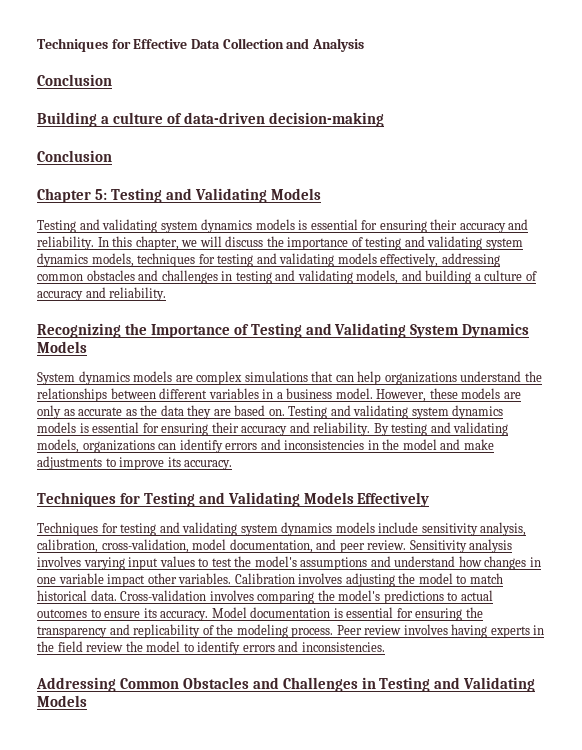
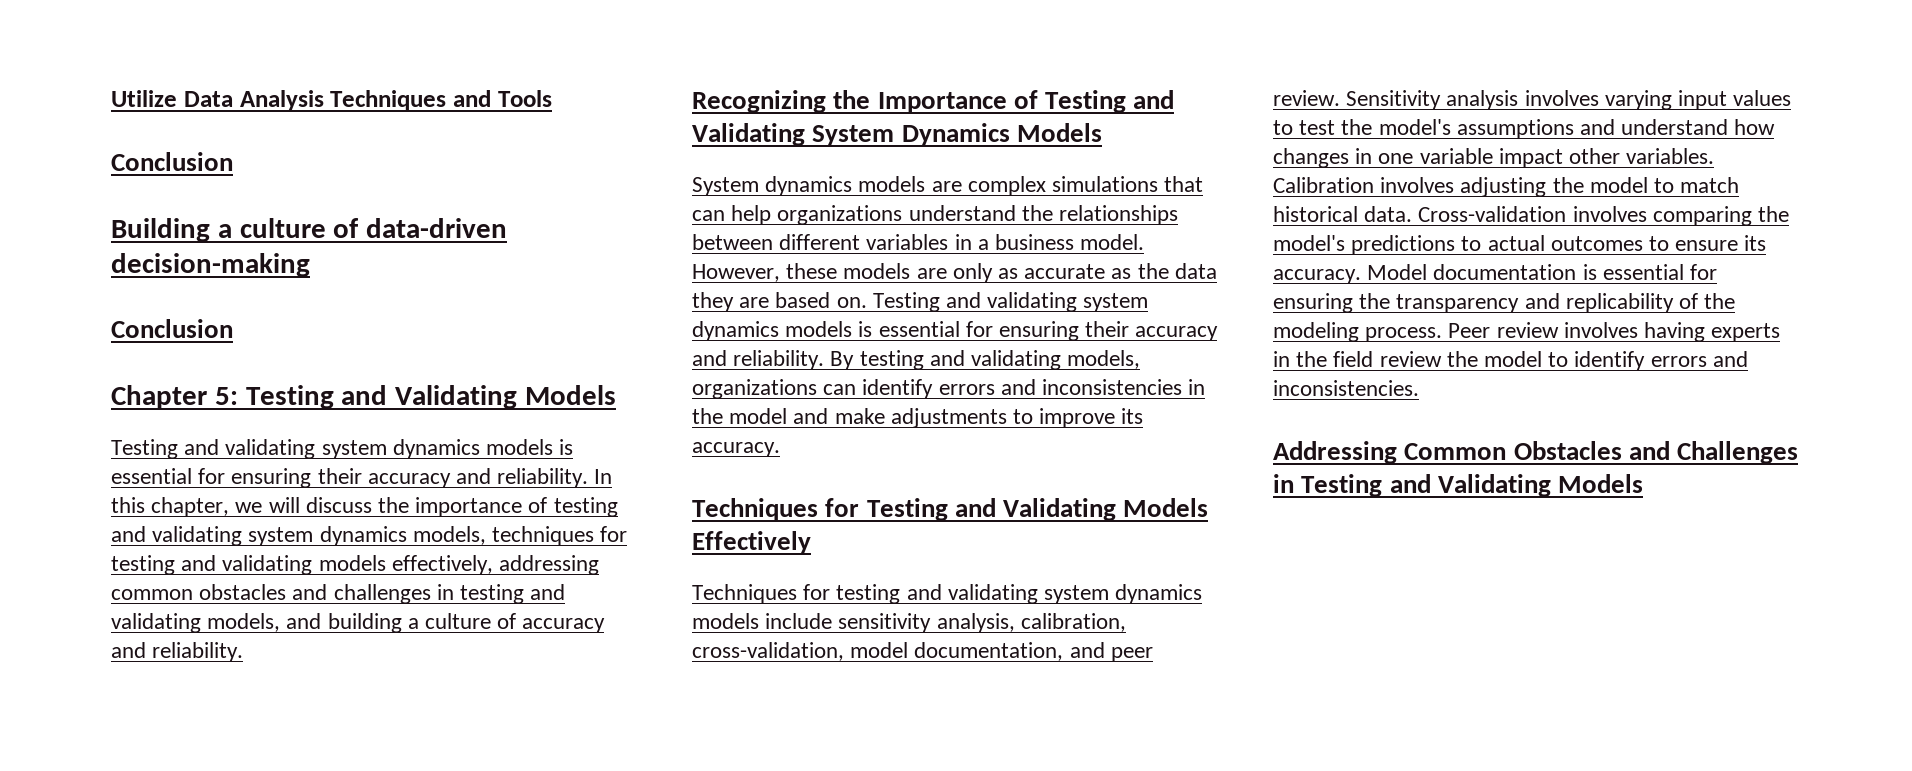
- Techniques for Effective Data Collection and Analysis
+ Utilize Data Analysis Techniques and Tools

